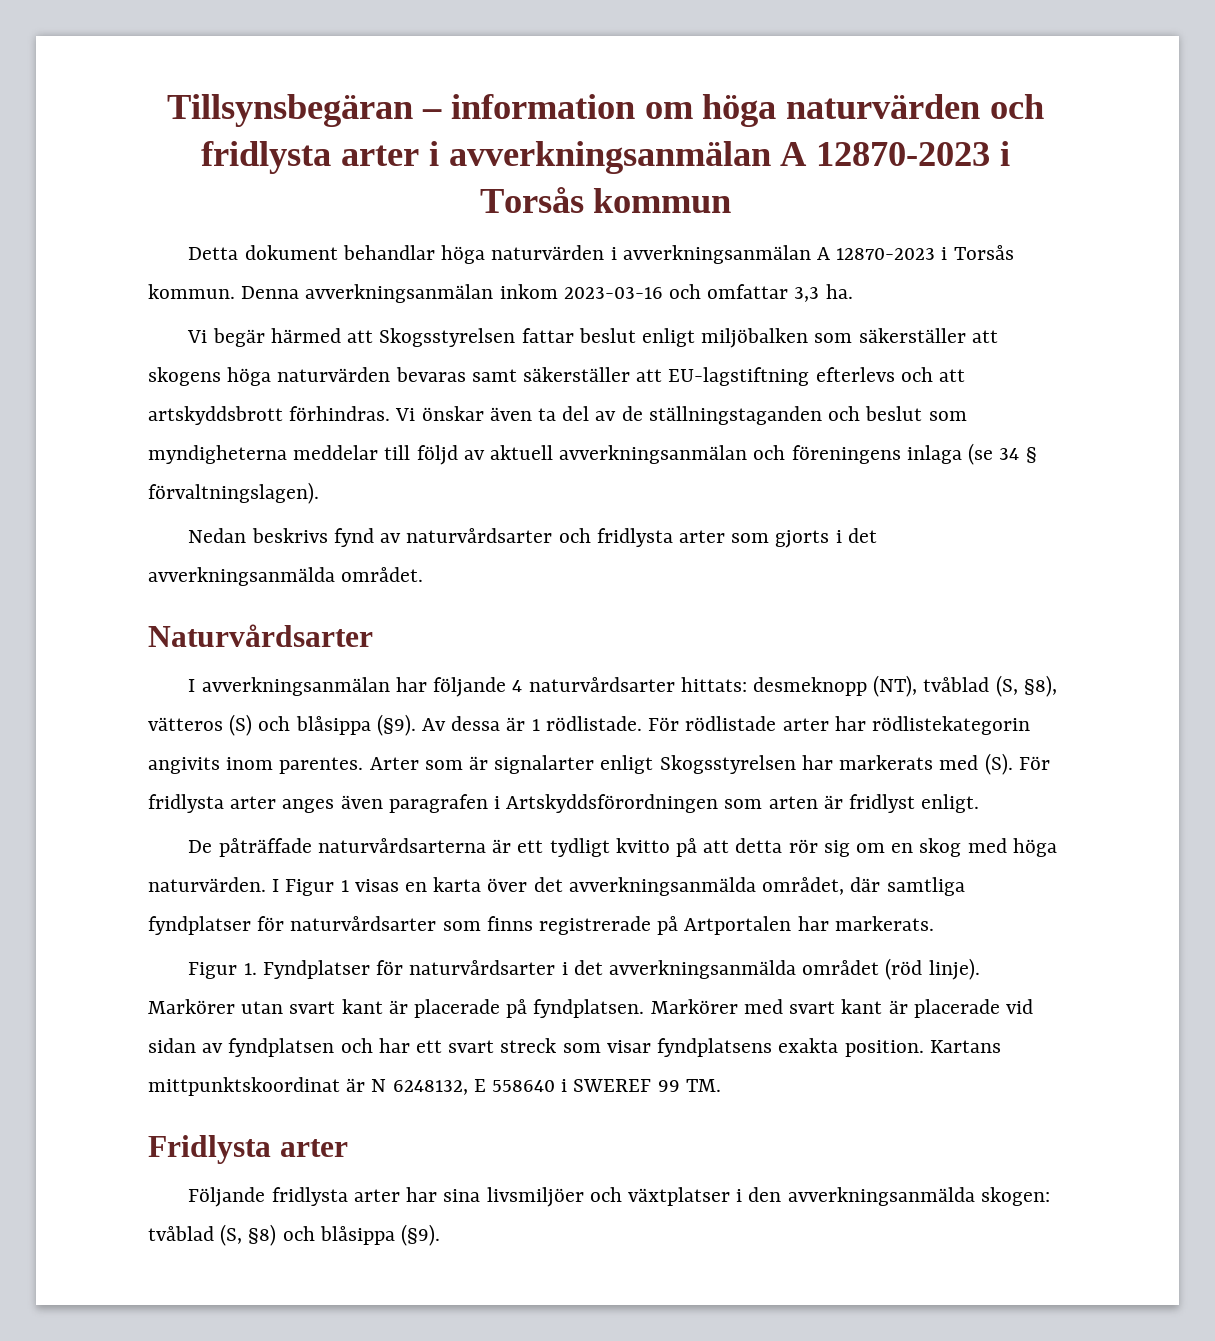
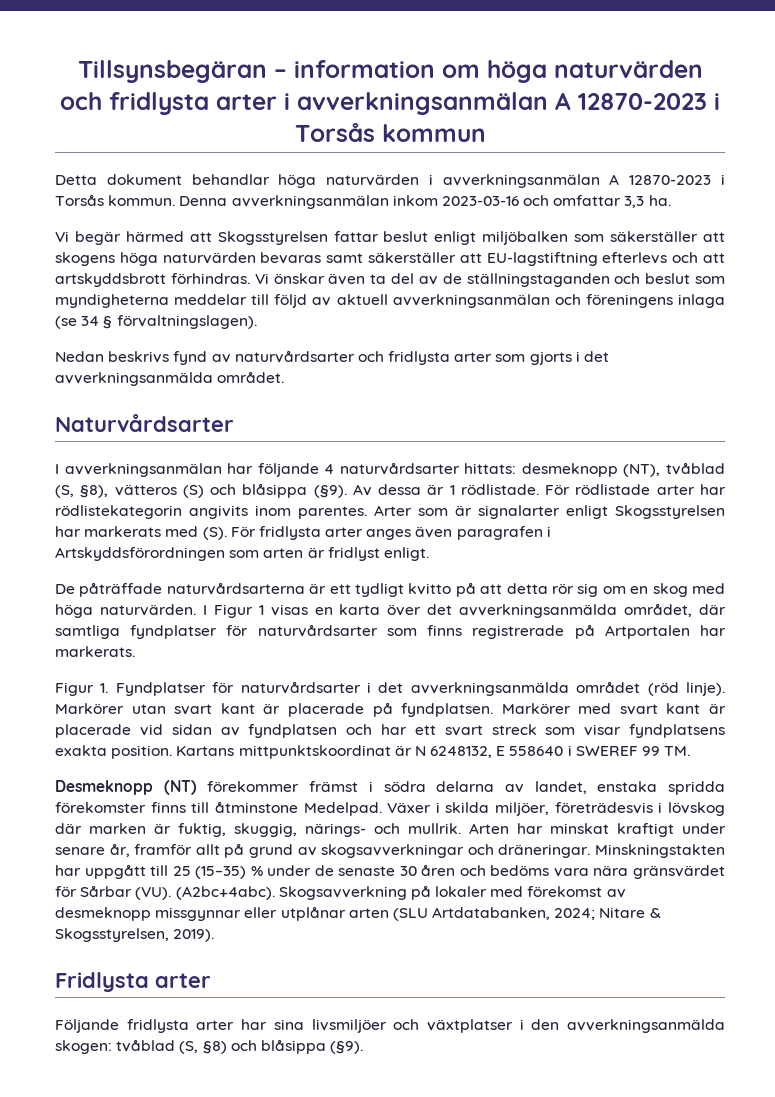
+ Desmeknopp (NT) förekommer främst i södra delarna av landet, enstaka spridda förekomster finns till åtminstone Medelpad. Växer i skilda miljöer, företrädesvis i lövskog där marken är fuktig, skuggig, närings- och mullrik. Arten har minskat kraftigt under senare år, framför allt på grund av skogsavverkningar och dräneringar. Minskningstakten har uppgått till 25 (15–35) % under de senaste 30 åren och bedöms vara nära gränsvärdet för Sårbar (VU). (A2bc+4abc). Skogsavverkning på lokaler med förekomst av desmeknopp missgynnar eller utplånar arten (SLU Artdatabanken, 2024; Nitare & Skogsstyrelsen, 2019).

